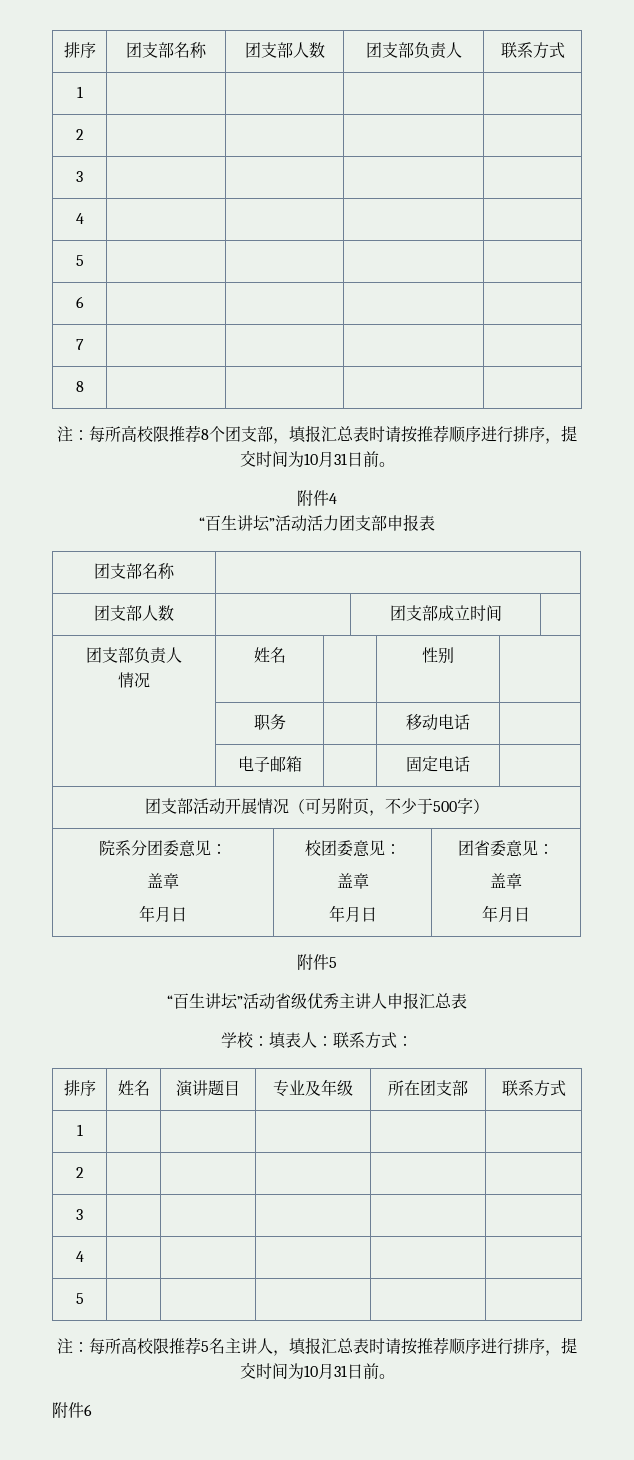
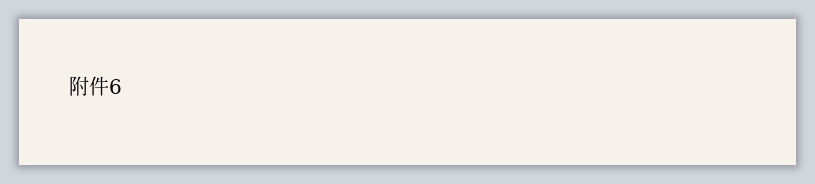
- 排序 | 团支部名称 | 团支部人数 | 团支部负责人 | 联系方式
- 1 | | | |
- 2 | | | |
- 3 | | | |
- 4 | | | |
- 5 | | | |
- 6 | | | |
- 7 | | | |
- 8 | | | |
- 注：每所高校限推荐8个团支部，填报汇总表时请按推荐顺序进行排序，提交时间为10月31日前。
- 附件4
- “百生讲坛”活动活力团支部申报表
- 团支部名称 |
- 团支部人数 | | 团支部成立时间 |
- 团支部负责人
- 情况 | 姓名 | | 性别 |
- | 职务 | | 移动电话 |
- | 电子邮箱 | | 固定电话 |
- 团支部活动开展情况（可另附页，不少于500字）
- 院系分团委意见：
- 盖章
- 年月日 | 校团委意见：
- 盖章
- 年月日 | 团省委意见：
- 盖章
- 年月日
- 附件5
- “百生讲坛”活动省级优秀主讲人申报汇总表
- 学校：填表人：联系方式：
- 排序 | 姓名 | 演讲题目 | 专业及年级 | 所在团支部 | 联系方式
- 1 | | | | |
- 2 | | | | |
- 3 | | | | |
- 4 | | | | |
- 5 | | | | |
- 注：每所高校限推荐5名主讲人，填报汇总表时请按推荐顺序进行排序，提交时间为10月31日前。

